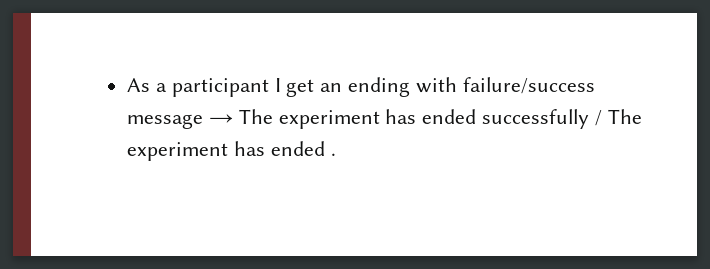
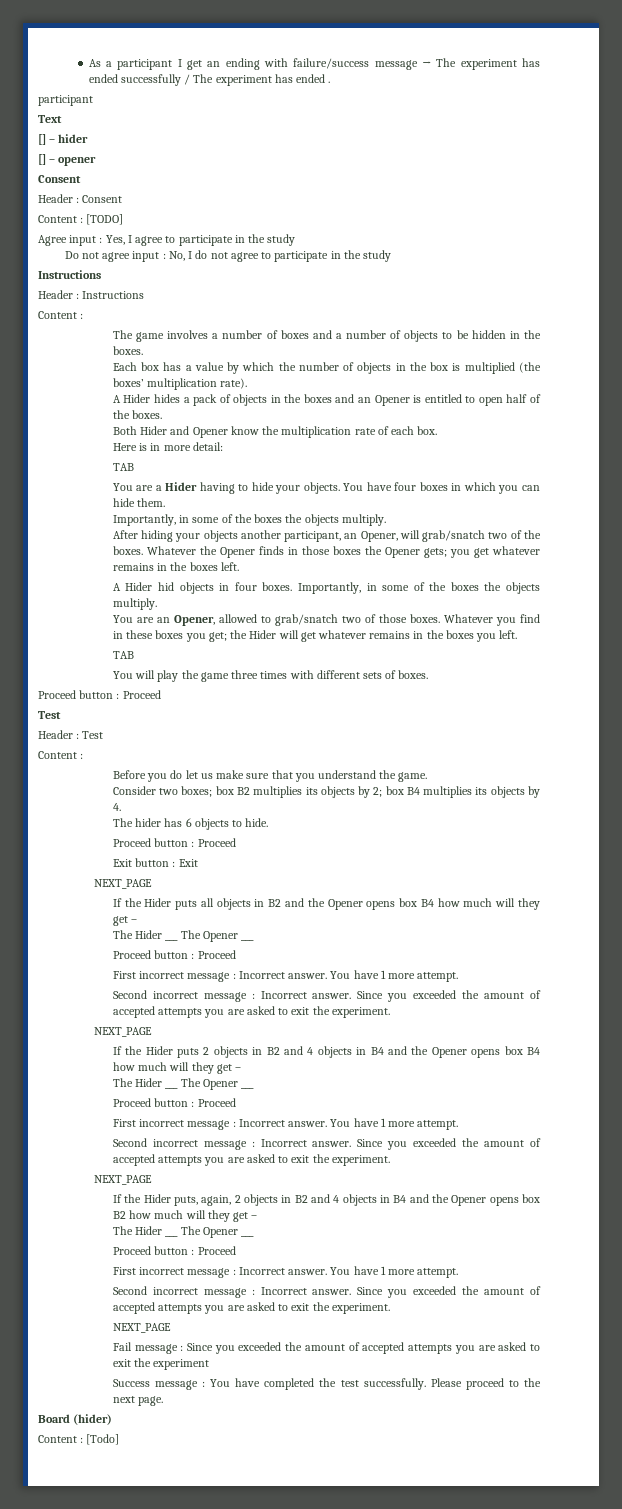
  As a participant I get an ending with failure/success message → The experiment has ended successfully / The experiment has ended .
+ participant
+ Text
+ [] – hider
+ [] – opener
+ Consent
+ Header : Consent
+ Content : [TODO]
+ Agree input : Yes, I agree to participate in the study
+ Do not agree input : No, I do not agree to participate in the study
+ Instructions
+ Header : Instructions
+ Content :
+ The game involves a number of boxes and a number of objects to be hidden in the boxes.
+ Each box has a value by which the number of objects in the box is multiplied (the boxes’ multiplication rate).
+ A Hider hides a pack of objects in the boxes and an Opener is entitled to open half of the boxes.
+ Both Hider and Opener know the multiplication rate of each box.
+ Here is in more detail:
+ TAB
+ You are a Hider having to hide your objects. You have four boxes in which you can hide them.
+ Importantly, in some of the boxes the objects multiply.
+ After hiding your objects another participant, an Opener, will grab/snatch two of the boxes. Whatever the Opener finds in those boxes the Opener gets; you get whatever remains in the boxes left.
+ A Hider hid objects in four boxes. Importantly, in some of the boxes the objects multiply.
+ You are an Opener, allowed to grab/snatch two of those boxes. Whatever you find in these boxes you get; the Hider will get whatever remains in the boxes you left.
+ TAB
+ You will play the game three times with different sets of boxes.
+ Proceed button : Proceed
+ Test
+ Header : Test
+ Content :
+ Before you do let us make sure that you understand the game.
+ Consider two boxes; box B2 multiplies its objects by 2; box B4 multiplies its objects by 4.
+ The hider has 6 objects to hide.
+ Proceed button : Proceed
+ Exit button : Exit
+ NEXT_PAGE
+ If the Hider puts all objects in B2 and the Opener opens box B4 how much will they get –
+ The Hider ___ The Opener ___
+ Proceed button : Proceed
+ First incorrect message : Incorrect answer. You have 1 more attempt.
+ Second incorrect message : Incorrect answer. Since you exceeded the amount of accepted attempts you are asked to exit the experiment.
+ NEXT_PAGE
+ If the Hider puts 2 objects in B2 and 4 objects in B4 and the Opener opens box B4 how much will they get –
+ The Hider ___ The Opener ___
+ Proceed button : Proceed
+ First incorrect message : Incorrect answer. You have 1 more attempt.
+ Second incorrect message : Incorrect answer. Since you exceeded the amount of accepted attempts you are asked to exit the experiment.
+ NEXT_PAGE
+ If the Hider puts, again, 2 objects in B2 and 4 objects in B4 and the Opener opens box B2 how much will they get –
+ The Hider ___ The Opener ___
+ Proceed button : Proceed
+ First incorrect message : Incorrect answer. You have 1 more attempt.
+ Second incorrect message : Incorrect answer. Since you exceeded the amount of accepted attempts you are asked to exit the experiment.
+ NEXT_PAGE
+ Fail message : Since you exceeded the amount of accepted attempts you are asked to exit the experiment
+ Success message : You have completed the test successfully. Please proceed to the next page.
+ Board (hider)
+ Content : [Todo]

